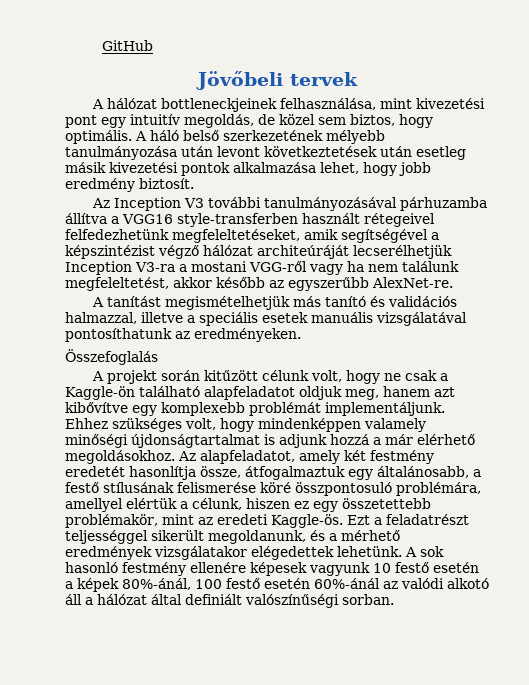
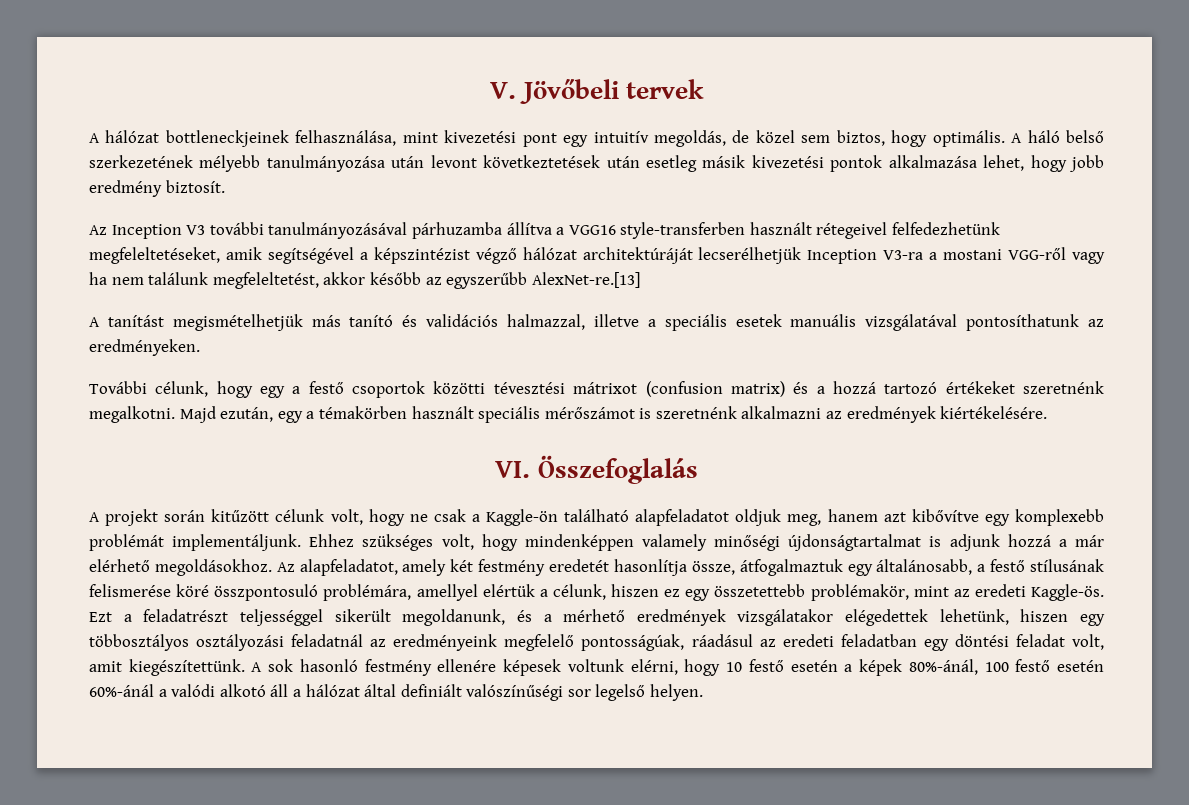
- GitHub
- Jövőbeli tervek
+ V. Jövőbeli tervek
- Az Inception V3 további tanulmányozásával párhuzamba állítva a VGG16 style-transferben használt rétegeivel felfedezhetünk megfeleltetéseket, amik segítségével a képszintézist végző hálózat architeúráját lecserélhetjük Inception V3-ra a mostani VGG-ről vagy ha nem találunk megfeleltetést, akkor később az egyszerűbb AlexNet-re.
+ Az Inception V3 további tanulmányozásával párhuzamba állítva a VGG16 style-transferben használt rétegeivel felfedezhetünk megfeleltetéseket, amik segítségével a képszintézist végző hálózat architektúráját lecserélhetjük Inception V3-ra a mostani VGG-ről vagy ha nem találunk megfeleltetést, akkor később az egyszerűbb AlexNet-re.[13]
- Összefoglalás
+ További célunk, hogy egy a festő csoportok közötti tévesztési mátrixot (confusion matrix) és a hozzá tartozó értékeket szeretnénk megalkotni. Majd ezután, egy a témakörben használt speciális mérőszámot is szeretnénk alkalmazni az eredmények kiértékelésére.
+ VI. Összefoglalás
- Ezt a feladatrészt teljességgel sikerült megoldanunk, és a mérhető eredmények vizsgálatakor elégedettek lehetünk.
+ Ezt a feladatrészt teljességgel sikerült megoldanunk, és a mérhető eredmények vizsgálatakor elégedettek lehetünk, hiszen egy többosztályos osztályozási feladatnál az eredményeink megfelelő pontosságúak, ráadásul az eredeti feladatban egy döntési feladat volt, amit kiegészítettünk.
- A sok hasonló festmény ellenére képesek vagyunk 10 festő esetén a képek 80%-ánál, 100 festő esetén 60%-ánál az valódi alkotó áll a hálózat által definiált valószínűségi sorban.
+ A sok hasonló festmény ellenére képesek voltunk elérni, hogy 10 festő esetén a képek 80%-ánál, 100 festő esetén 60%-ánál a valódi alkotó áll a hálózat által definiált valószínűségi sor legelső helyen.

